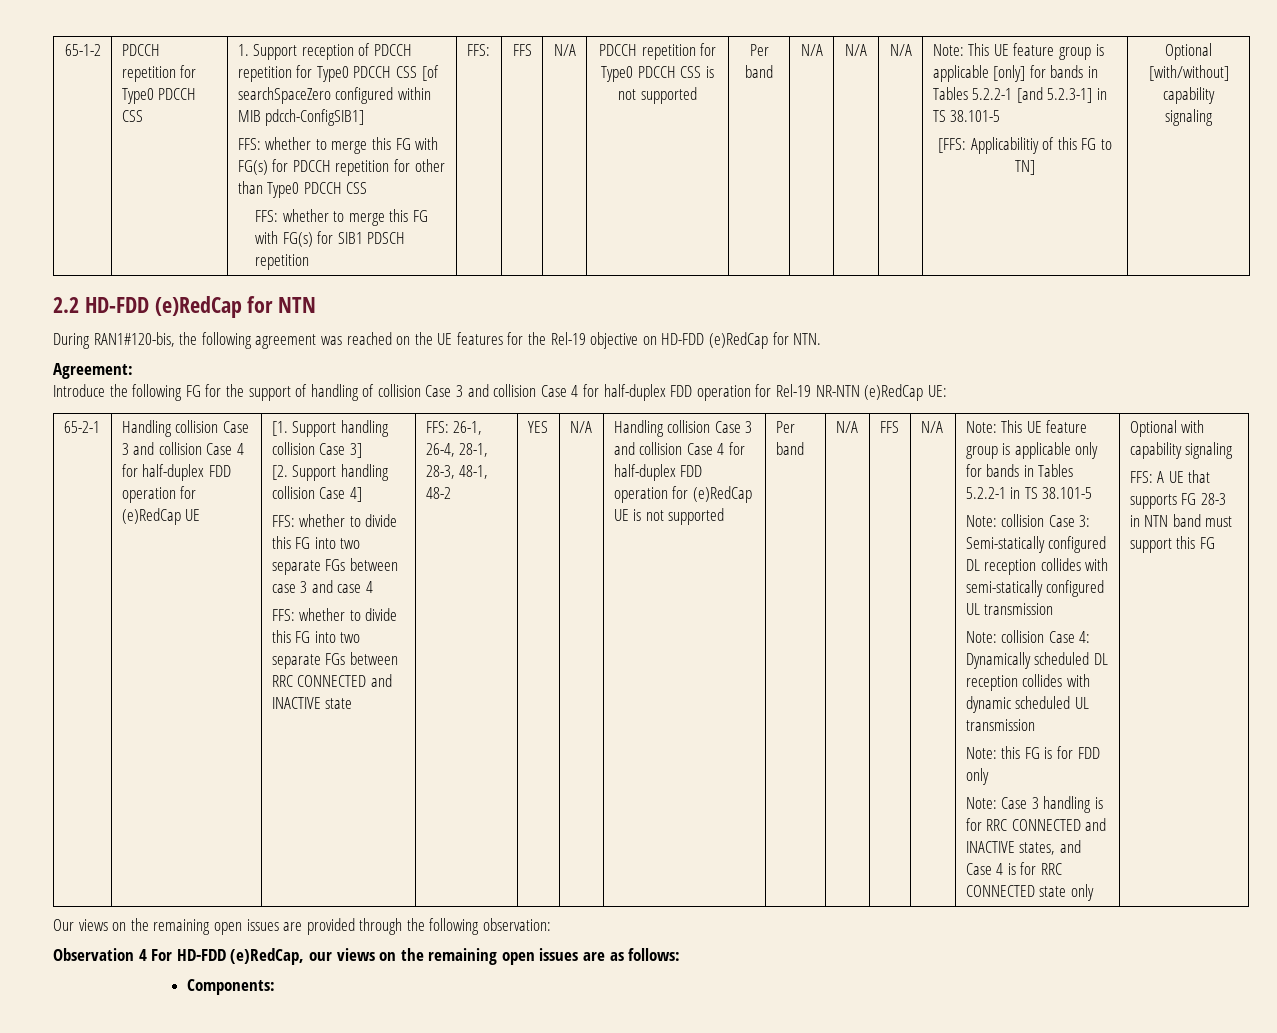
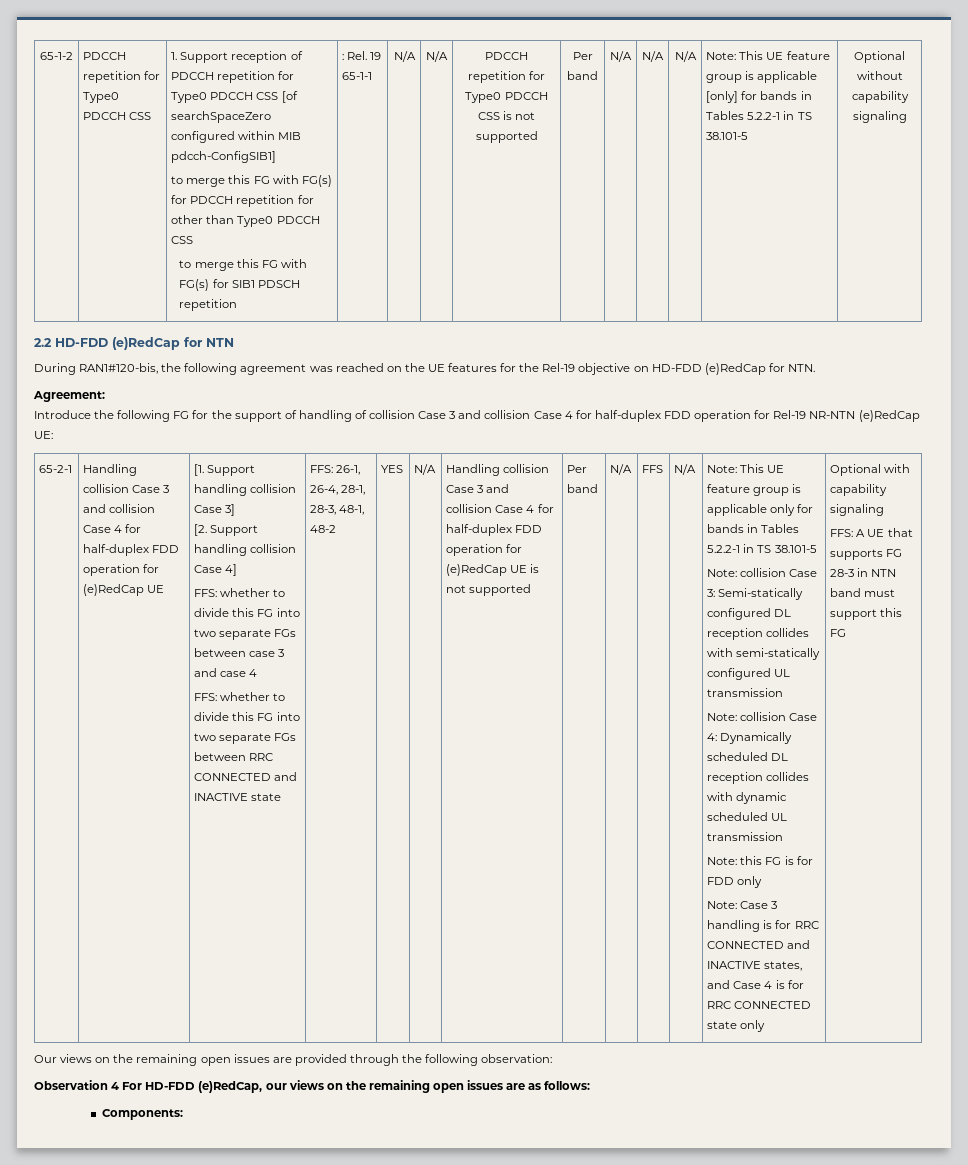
- FFS: whether to merge this FG with FG(s) for PDCCH repetition for other than Type0 PDCCH CSS
+ to merge this FG with FG(s) for PDCCH repetition for other than Type0 PDCCH CSS
- FFS: whether to merge this FG with FG(s) for SIB1 PDSCH repetition
+ to merge this FG with FG(s) for SIB1 PDSCH repetition
- FFS: | FFS
+ : Rel. 19 65-1-1 | N/A
- Note: This UE feature group is applicable [only] for bands in Tables 5.2.2-1 [and 5.2.3-1] in TS 38.101-5
- [FFS: Applicabilitiy of this FG to TN] | Optional [with/without] capability signaling
+ Note: This UE feature group is applicable [only] for bands in Tables 5.2.2-1 in TS 38.101-5 | Optional without capability signaling

